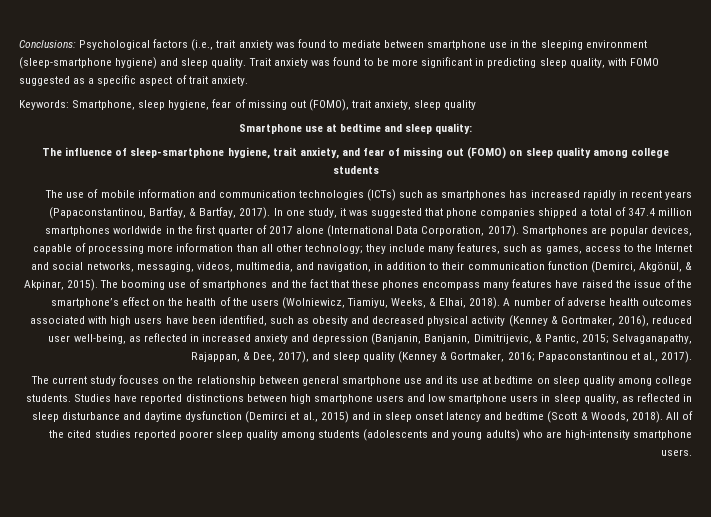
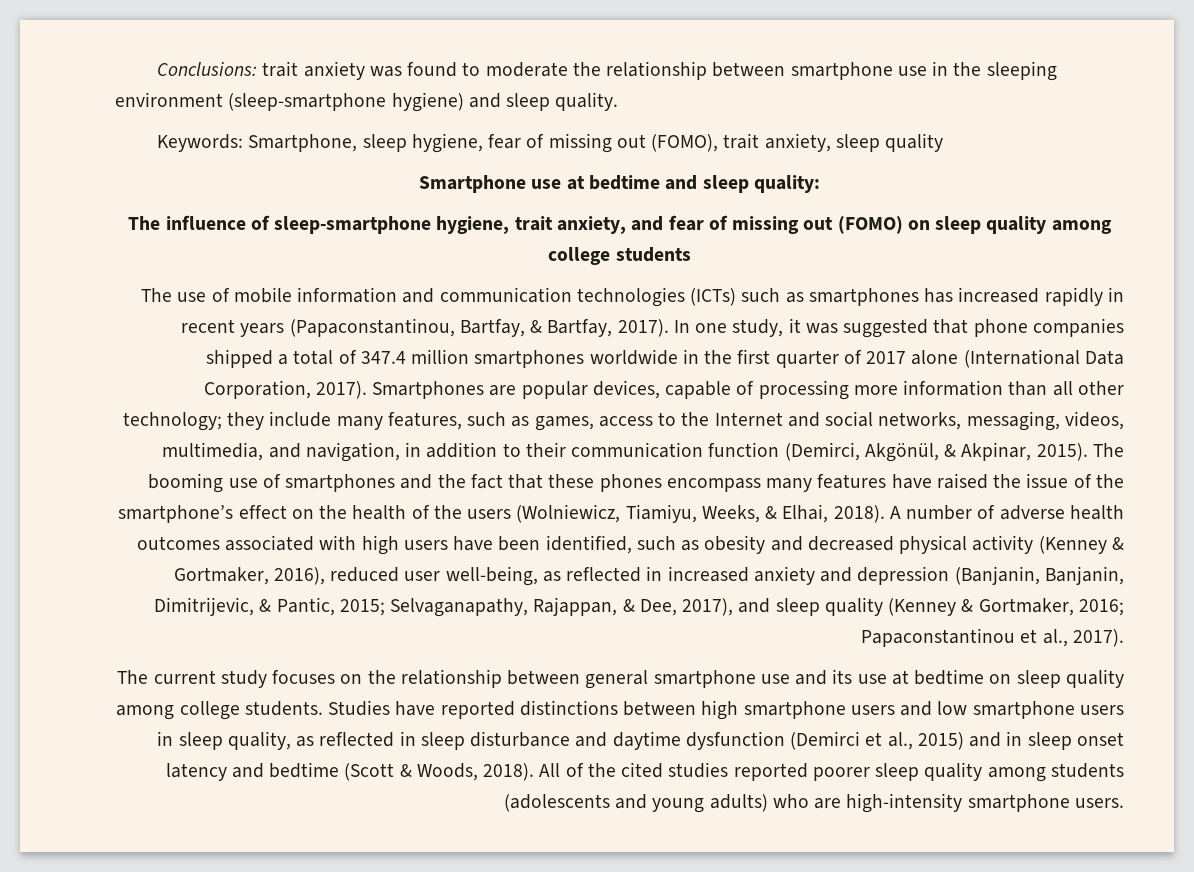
- Conclusions: Psychological factors (i.e., trait anxiety was found to mediate between smartphone use in the sleeping environment (sleep-smartphone hygiene) and sleep quality. Trait anxiety was found to be more significant in predicting sleep quality, with FOMO suggested as a specific aspect of trait anxiety.
+ Conclusions: trait anxiety was found to moderate the relationship between smartphone use in the sleeping environment (sleep-smartphone hygiene) and sleep quality.

